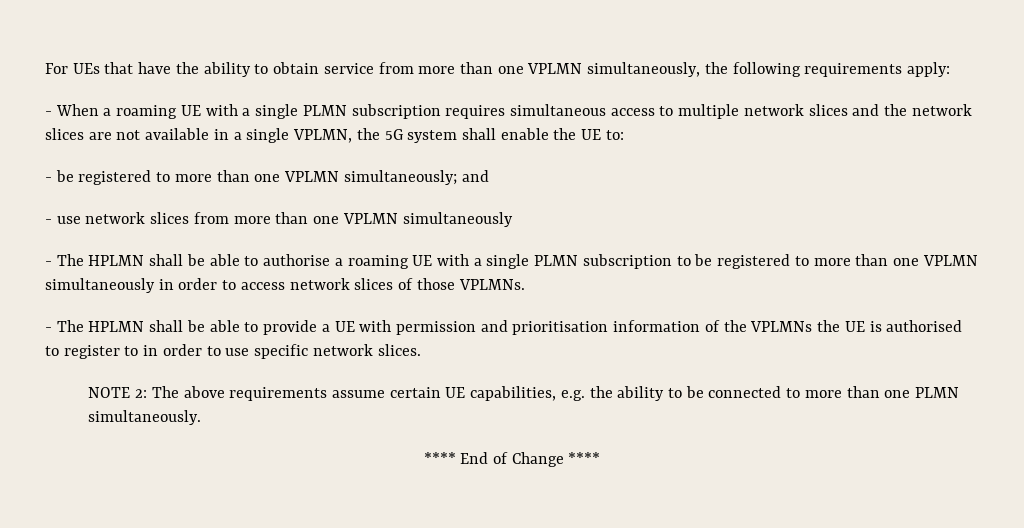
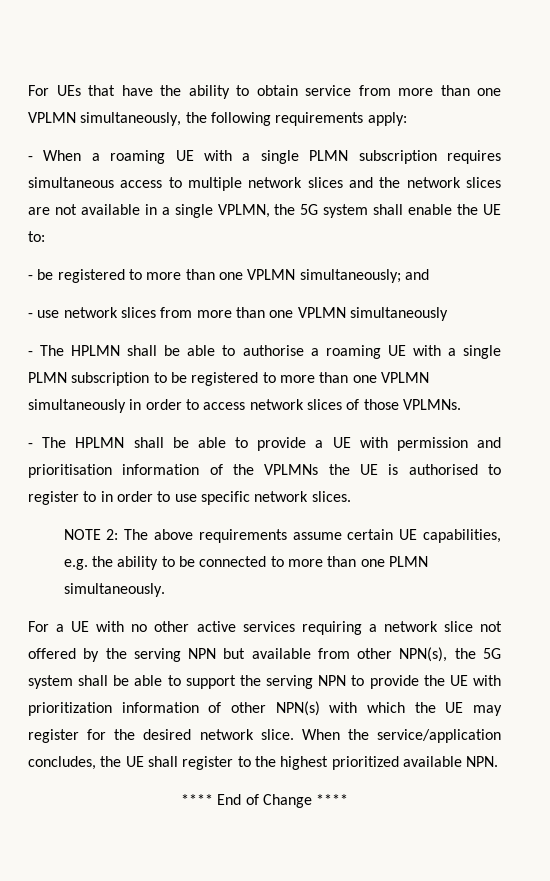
+ For a UE with no other active services requiring a network slice not offered by the serving NPN but available from other NPN(s), the 5G system shall be able to support the serving NPN to provide the UE with prioritization information of other NPN(s) with which the UE may register for the desired network slice. When the service/application concludes, the UE shall register to the highest prioritized available NPN.

